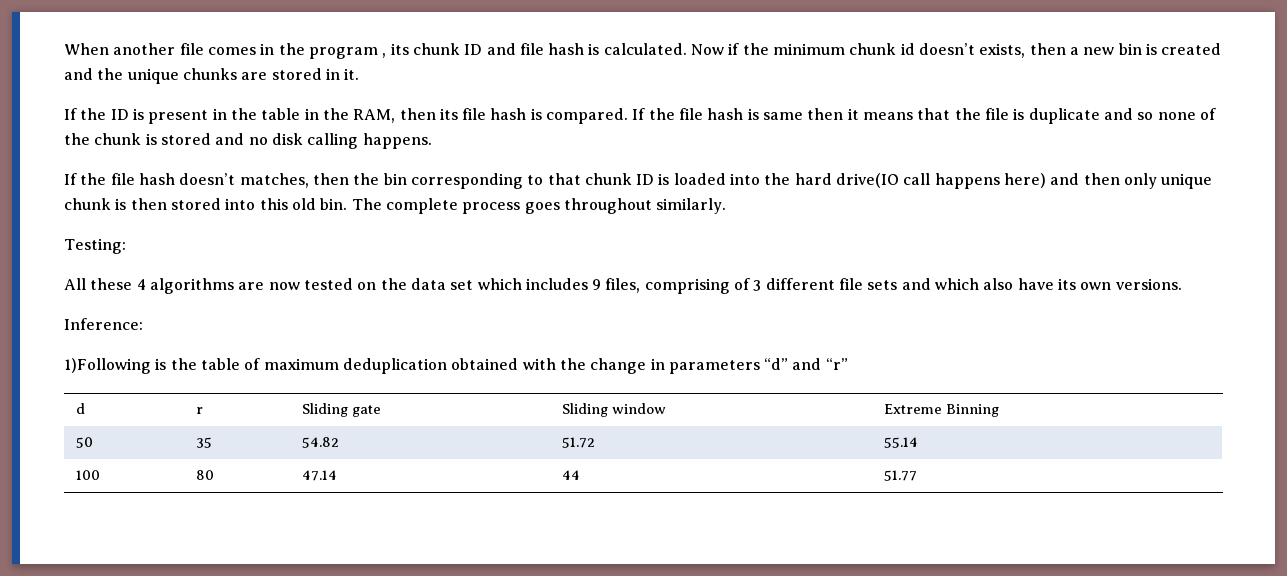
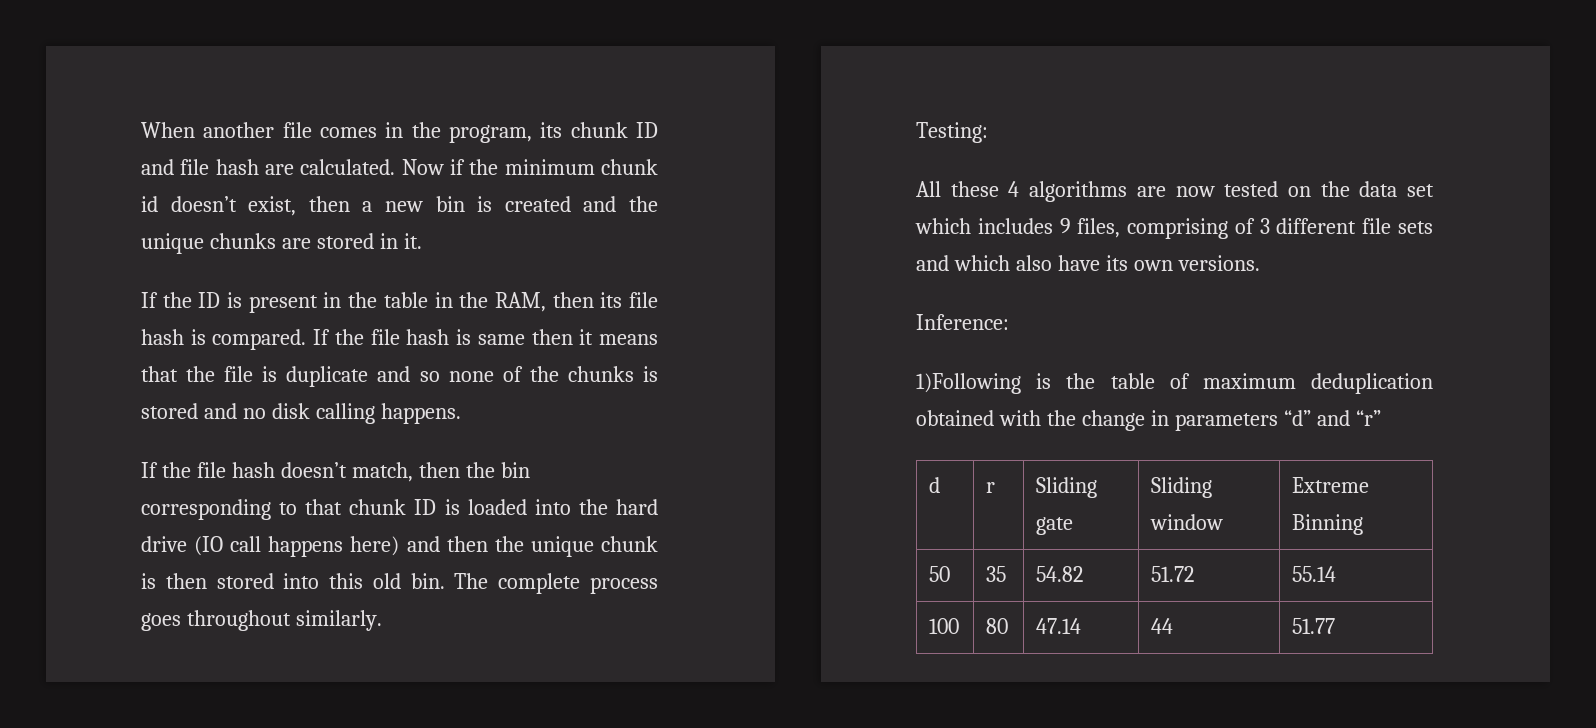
- When another file comes in the program , its chunk ID and file hash is calculated.
+ When another file comes in the program, its chunk ID and file hash are calculated.
- Now if the minimum chunk id doesn’t exists, then a new bin is created and the unique chunks are stored in it.
+ Now if the minimum chunk id doesn’t exist, then a new bin is created and the unique chunks are stored in it.
- If the file hash is same then it means that the file is duplicate and so none of the chunk is stored and no disk calling happens.
+ If the file hash is same then it means that the file is duplicate and so none of the chunks is stored and no disk calling happens.
- If the file hash doesn’t matches, then the bin corresponding to that chunk ID is loaded into the hard drive(IO call happens here) and then only unique chunk is then stored into this old bin.
+ If the file hash doesn’t match, then the bin corresponding to that chunk ID is loaded into the hard drive (IO call happens here) and then the unique chunk is then stored into this old bin.

